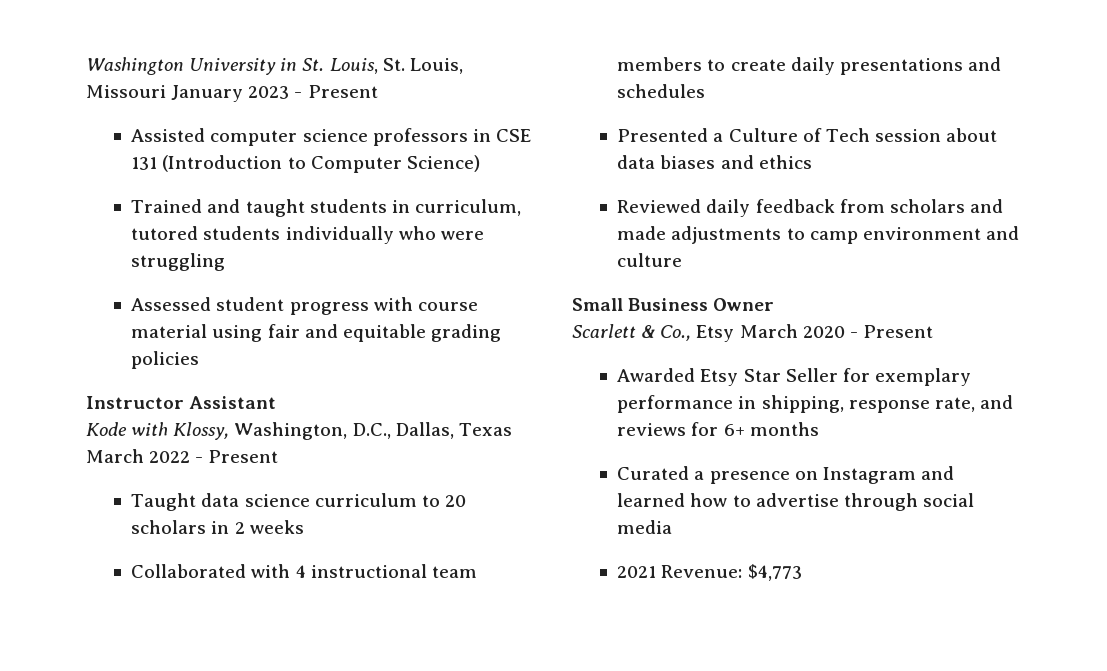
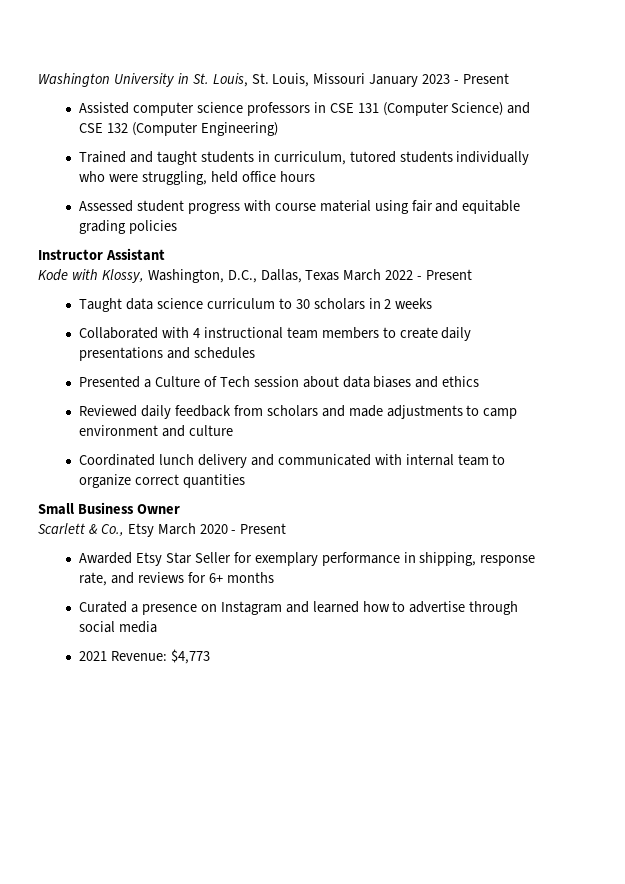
- Assisted computer science professors in CSE 131 (Introduction to Computer Science)
+ Assisted computer science professors in CSE 131 (Computer Science) and CSE 132 (Computer Engineering)
- Trained and taught students in curriculum, tutored students individually who were struggling
+ Trained and taught students in curriculum, tutored students individually who were struggling, held office hours
- Taught data science curriculum to 20 scholars in 2 weeks
+ Taught data science curriculum to 30 scholars in 2 weeks
+ Coordinated lunch delivery and communicated with internal team to organize correct quantities

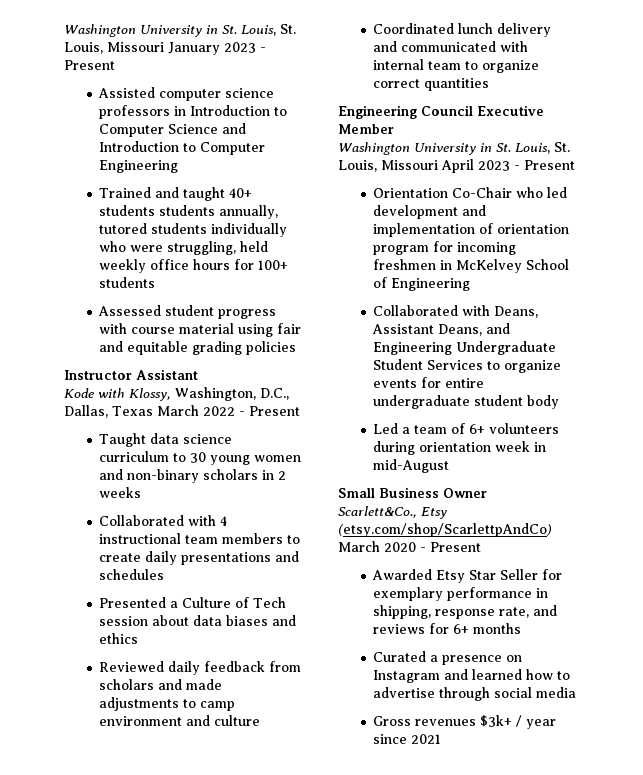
- Assisted computer science professors in CSE 131 (Computer Science) and CSE 132 (Computer Engineering)
+ Assisted computer science professors in Introduction to Computer Science and Introduction to Computer Engineering
- Trained and taught students in curriculum, tutored students individually who were struggling, held office hours
+ Trained and taught 40+ students students annually, tutored students individually who were struggling, held weekly office hours for 100+ students
- Taught data science curriculum to 30 scholars in 2 weeks
+ Taught data science curriculum to 30 young women and non-binary scholars in 2 weeks
+ Engineering Council Executive Member
+ Washington University in St. Louis, St. Louis, Missouri April 2023 - Present
+ Orientation Co-Chair who led development and implementation of orientation program for incoming freshmen in McKelvey School of Engineering
+ Collaborated with Deans, Assistant Deans, and Engineering Undergraduate Student Services to organize events for entire undergraduate student body
+ Led a team of 6+ volunteers during orientation week in mid-August
- Scarlett & Co., Etsy March 2020 - Present
+ Scarlett&Co., Etsy (etsy.com/shop/ScarlettpAndCo) March 2020 - Present
- 2021 Revenue: $4,773
+ Gross revenues $3k+ / year since 2021

